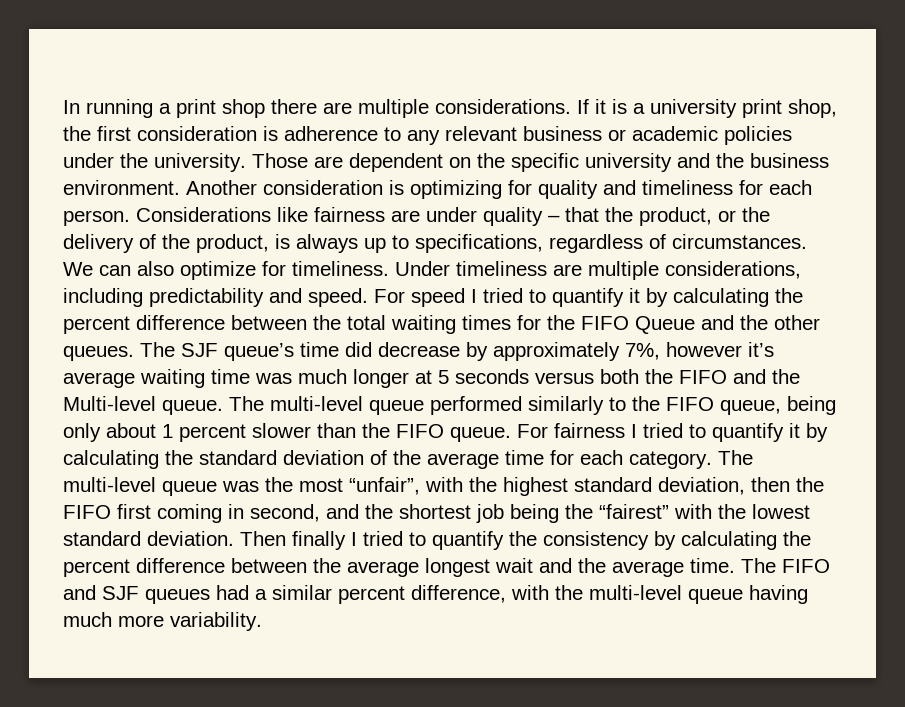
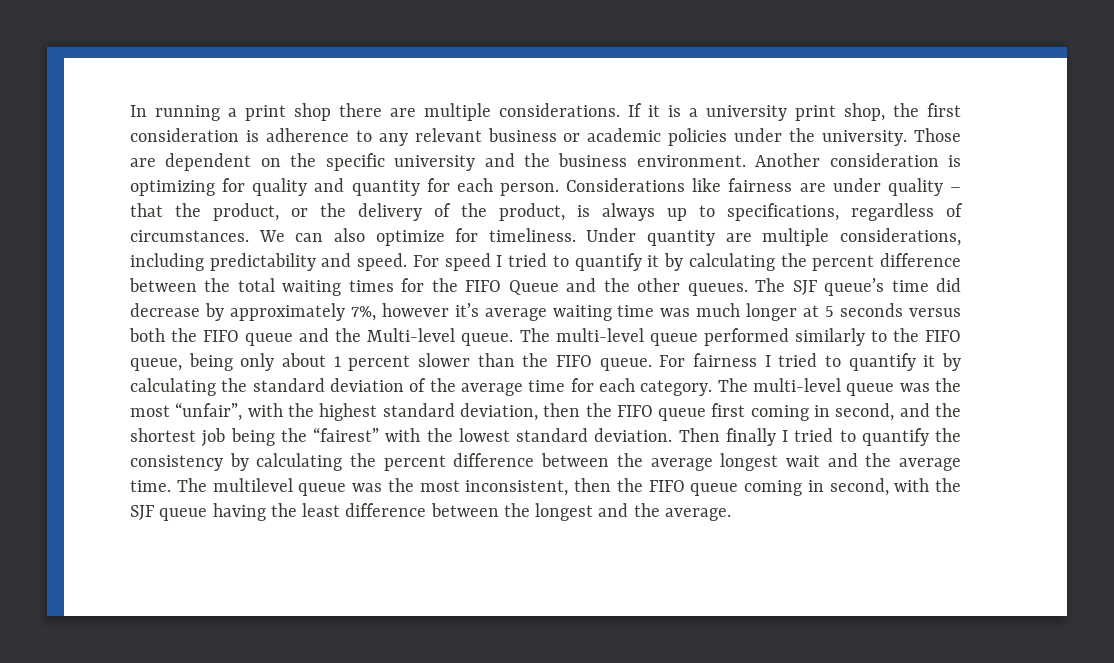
- Another consideration is optimizing for quality and timeliness for each person.
+ Another consideration is optimizing for quality and quantity for each person.
- Under timeliness are multiple considerations, including predictability and speed.
+ Under quantity are multiple considerations, including predictability and speed.
- The SJF queue’s time did decrease by approximately 7%, however it’s average waiting time was much longer at 5 seconds versus both the FIFO and the Multi-level queue.
+ The SJF queue’s time did decrease by approximately 7%, however it’s average waiting time was much longer at 5 seconds versus both the FIFO queue and the Multi-level queue.
- The multi-level queue was the most “unfair”, with the highest standard deviation, then the FIFO first coming in second, and the shortest job being the “fairest” with the lowest standard deviation.
+ The multi-level queue was the most “unfair”, with the highest standard deviation, then the FIFO queue first coming in second, and the shortest job being the “fairest” with the lowest standard deviation.
- The FIFO and SJF queues had a similar percent difference, with the multi-level queue having much more variability.
+ The multilevel queue was the most inconsistent, then the FIFO queue coming in second, with the SJF queue having the least difference between the longest and the average.

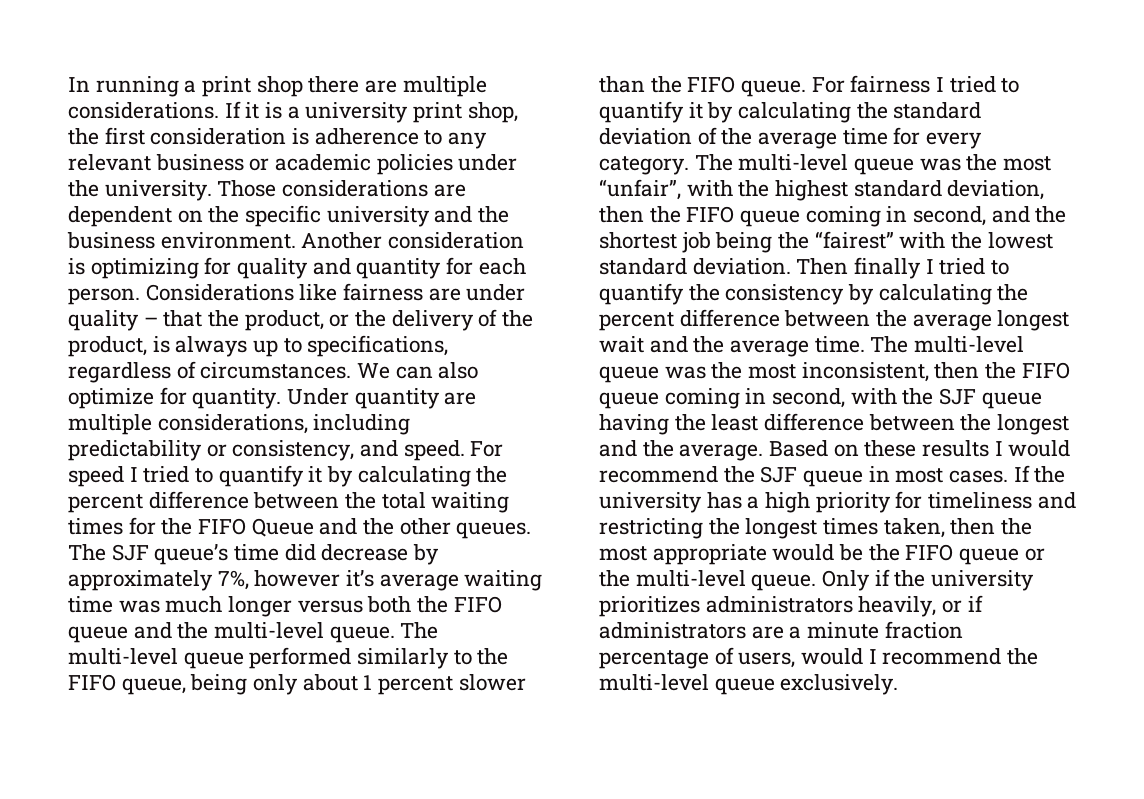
- Those are dependent on the specific university and the business environment.
+ Those considerations are dependent on the specific university and the business environment.
- We can also optimize for timeliness.
+ We can also optimize for quantity.
- Under quantity are multiple considerations, including predictability and speed.
+ Under quantity are multiple considerations, including predictability or consistency, and speed.
- The SJF queue’s time did decrease by approximately 7%, however it’s average waiting time was much longer at 5 seconds versus both the FIFO queue and the Multi-level queue.
+ The SJF queue’s time did decrease by approximately 7%, however it’s average waiting time was much longer versus both the FIFO queue and the multi-level queue.
- For fairness I tried to quantify it by calculating the standard deviation of the average time for each category.
+ For fairness I tried to quantify it by calculating the standard deviation of the average time for every category.
- The multi-level queue was the most “unfair”, with the highest standard deviation, then the FIFO queue first coming in second, and the shortest job being the “fairest” with the lowest standard deviation.
+ The multi-level queue was the most “unfair”, with the highest standard deviation, then the FIFO queue coming in second, and the shortest job being the “fairest” with the lowest standard deviation.
- The multilevel queue was the most inconsistent, then the FIFO queue coming in second, with the SJF queue having the least difference between the longest and the average.
+ The multi-level queue was the most inconsistent, then the FIFO queue coming in second, with the SJF queue having the least difference between the longest and the average.
+ Based on these results I would recommend the SJF queue in most cases. If the university has a high priority for timeliness and restricting the longest times taken, then the most appropriate would be the FIFO queue or the multi-level queue. Only if the university prioritizes administrators heavily, or if administrators are a minute fraction percentage of users, would I recommend the multi-level queue exclusively.

